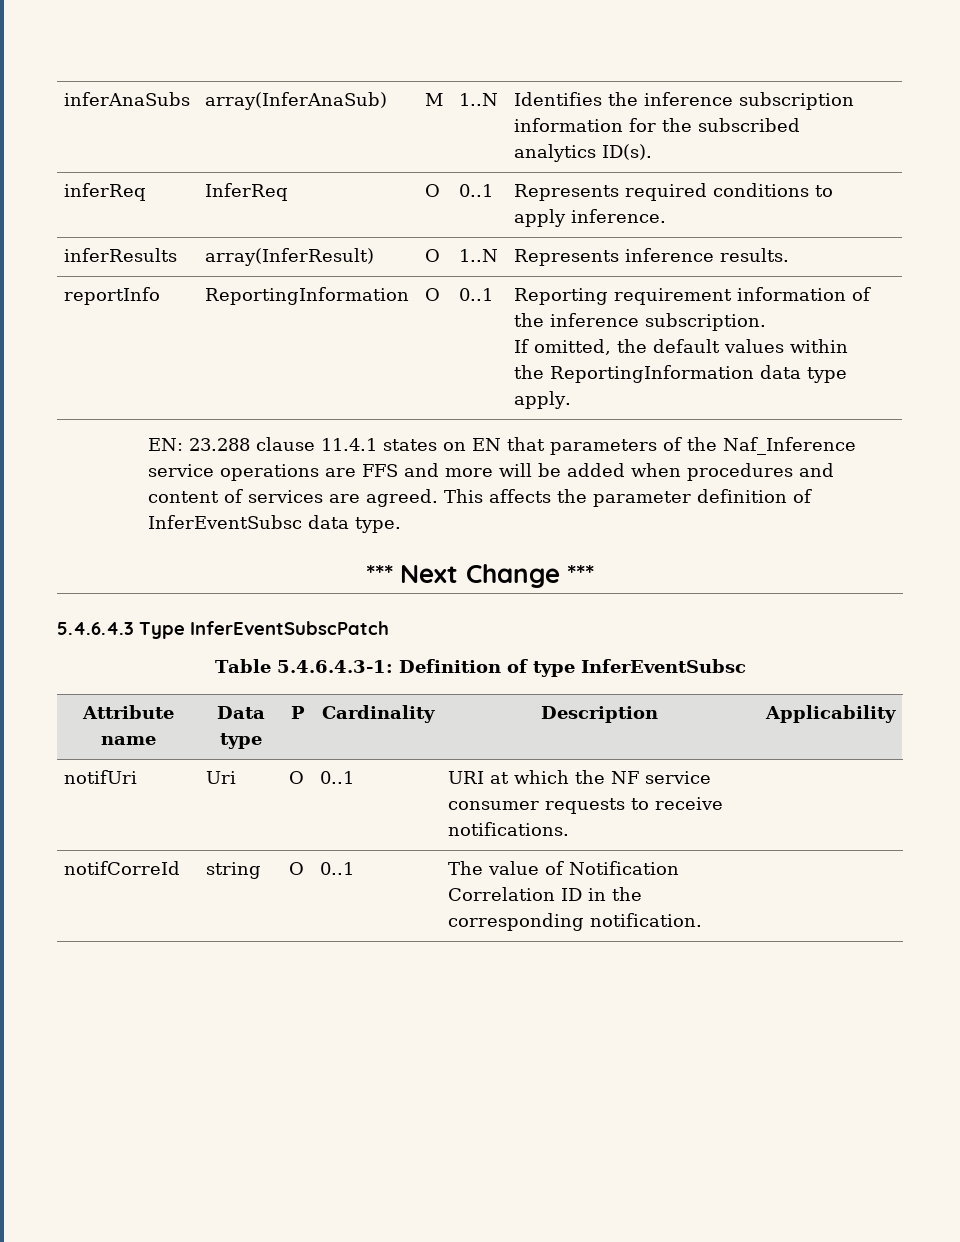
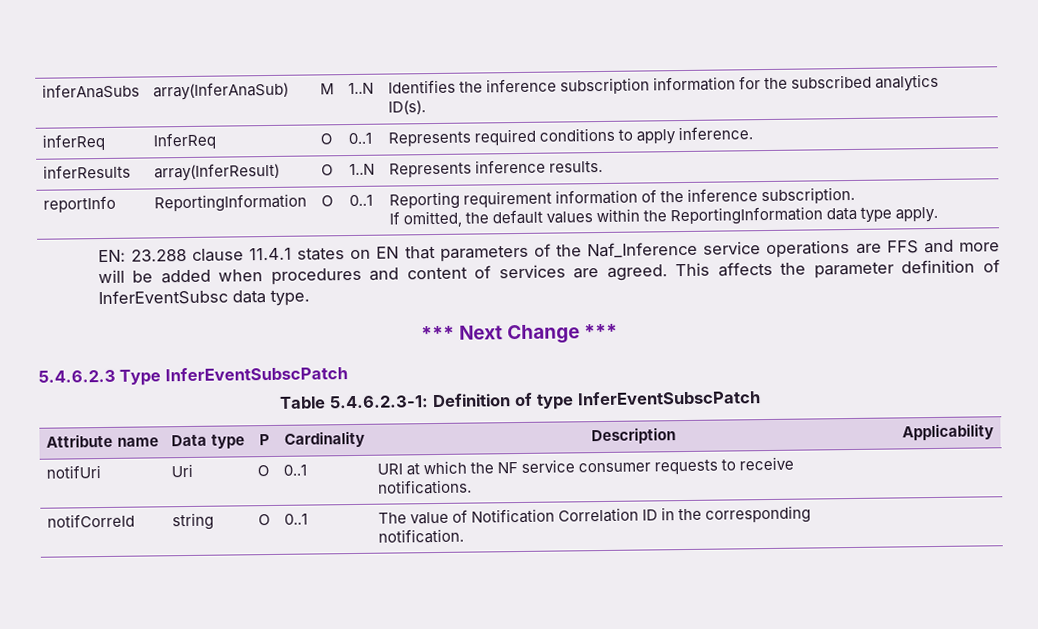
- 5.4.6.4.3 Type InferEventSubscPatch
+ 5.4.6.2.3 Type InferEventSubscPatch
- Table 5.4.6.4.3-1: Definition of type InferEventSubsc
+ Table 5.4.6.2.3-1: Definition of type InferEventSubscPatch

